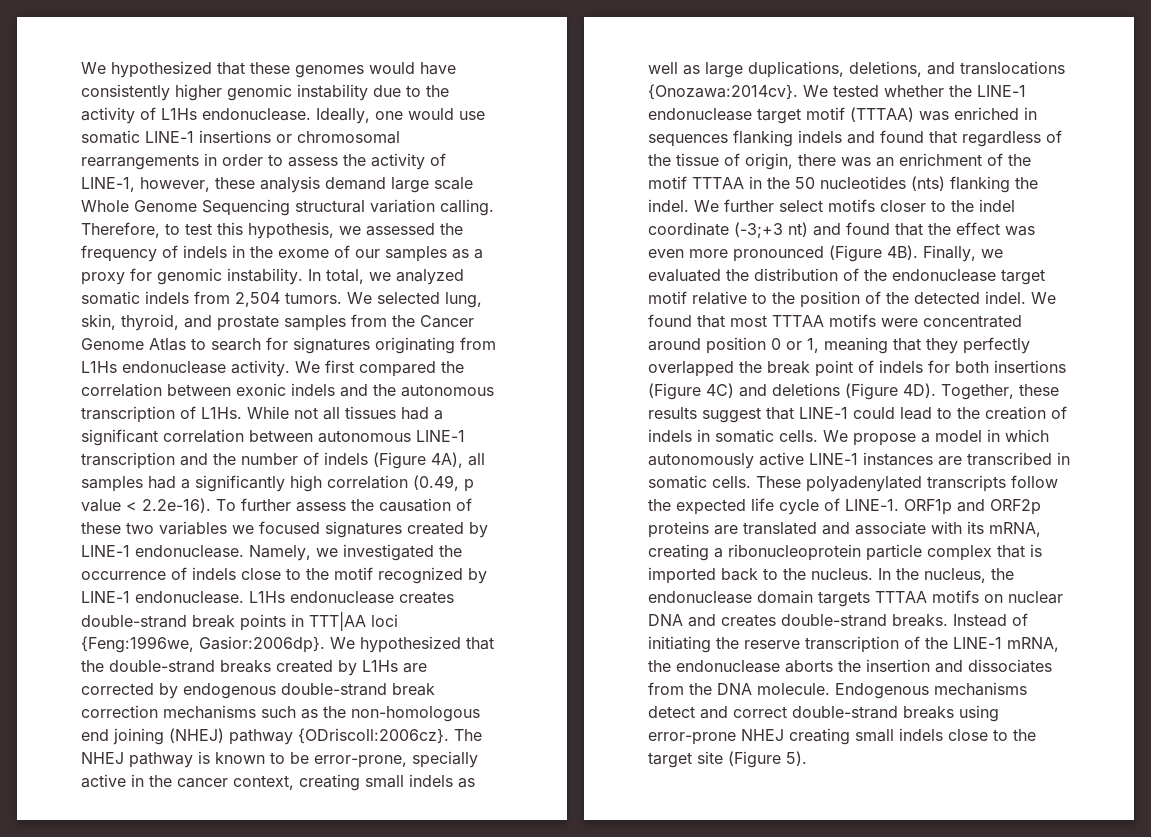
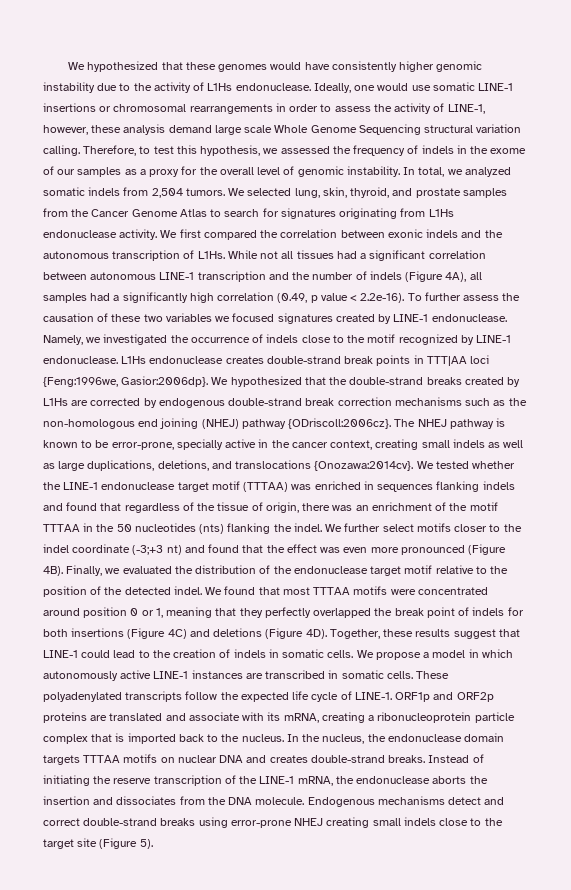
- Therefore, to test this hypothesis, we assessed the frequency of indels in the exome of our samples as a proxy for genomic instability.
+ Therefore, to test this hypothesis, we assessed the frequency of indels in the exome of our samples as a proxy for the overall level of genomic instability.

